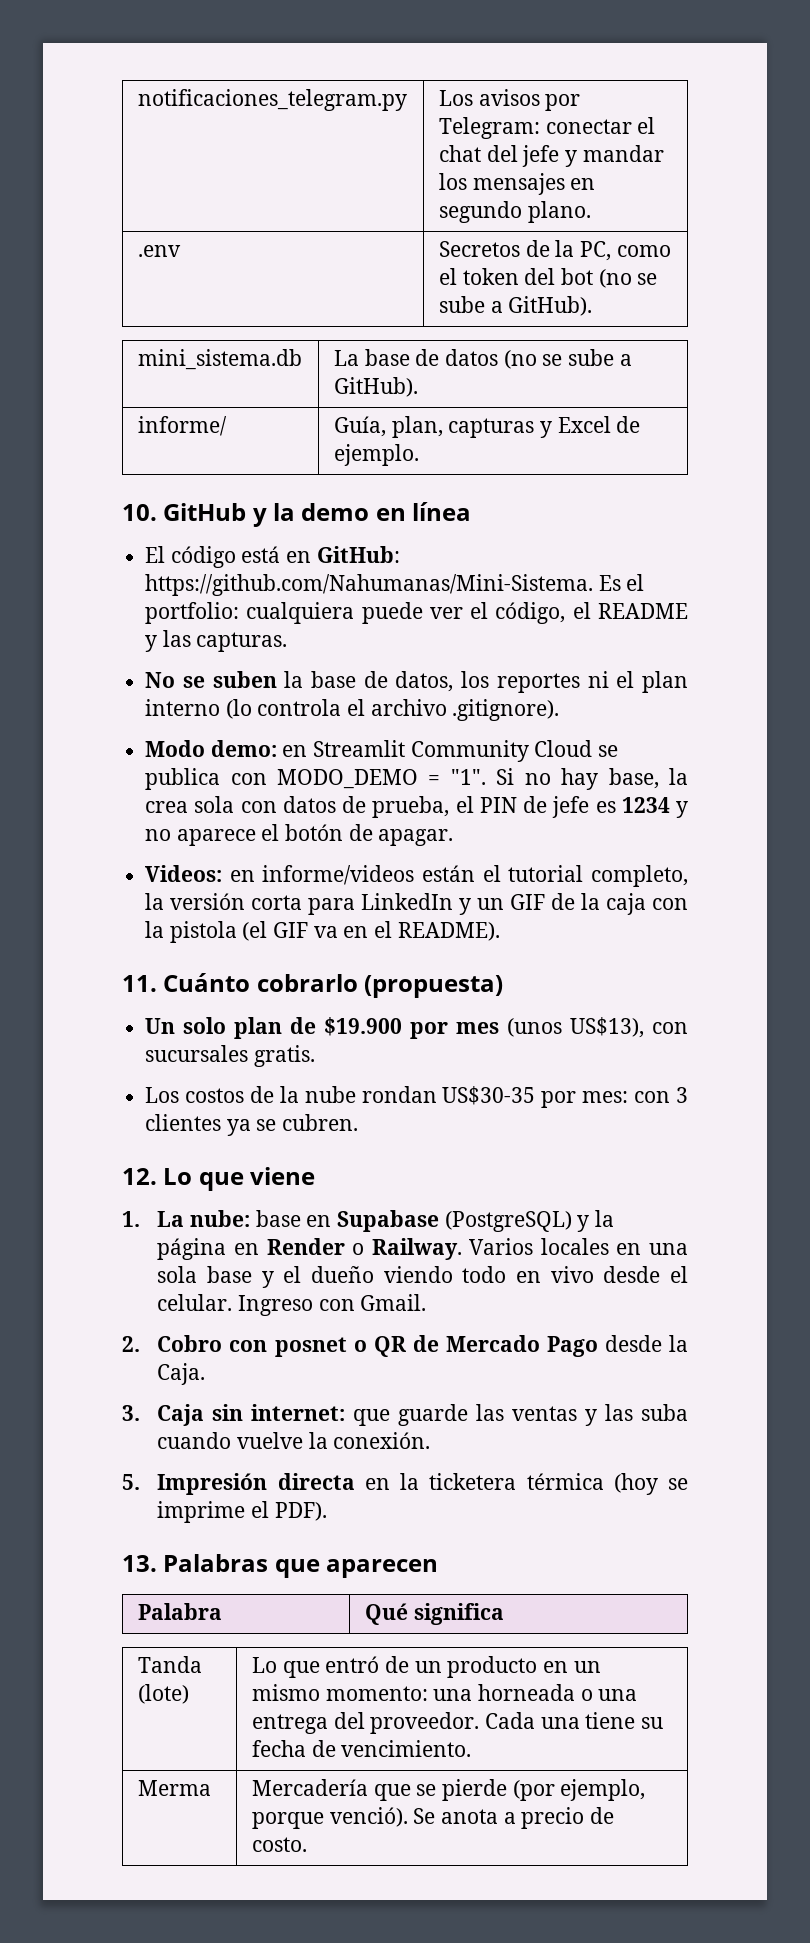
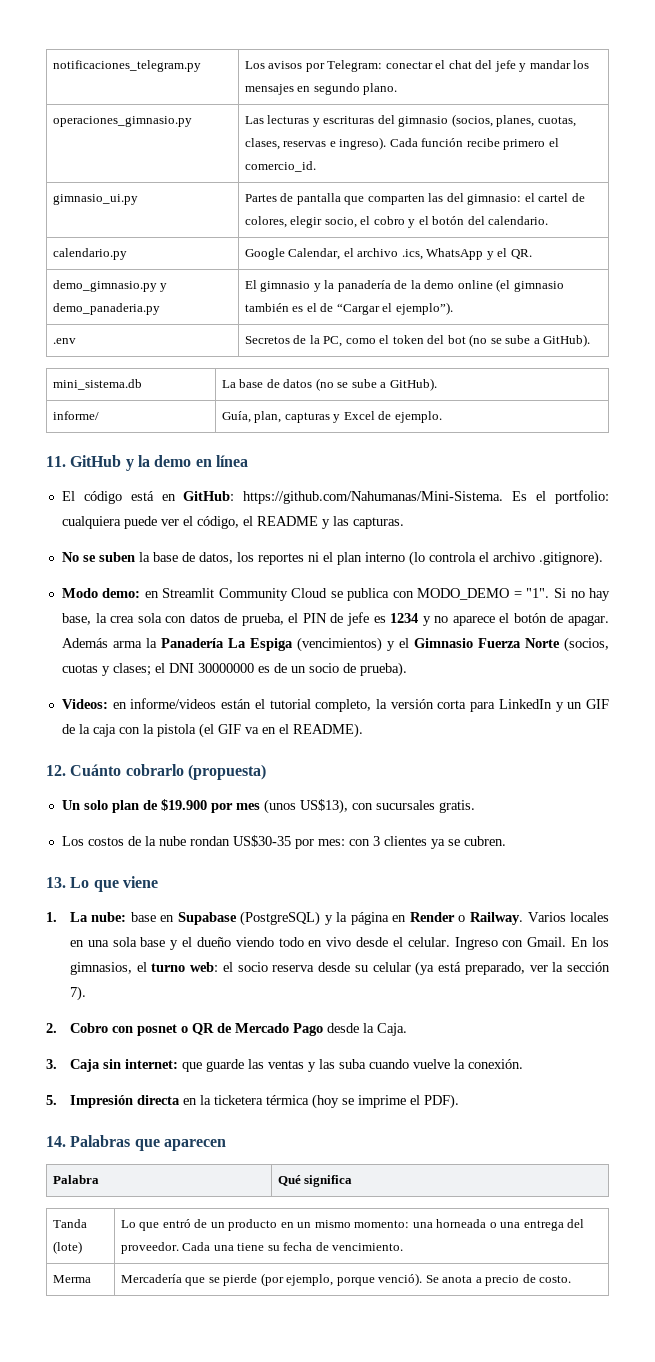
+ operaciones_gimnasio.py | Las lecturas y escrituras del gimnasio (socios, planes, cuotas, clases, reservas e ingreso). Cada función recibe primero el comercio_id.
+ gimnasio_ui.py | Partes de pantalla que comparten las del gimnasio: el cartel de colores, elegir socio, el cobro y el botón del calendario.
+ calendario.py | Google Calendar, el archivo .ics, WhatsApp y el QR.
+ demo_gimnasio.py y demo_panaderia.py | El gimnasio y la panadería de la demo online (el gimnasio también es el de “Cargar el ejemplo”).
- 10. GitHub y la demo en línea
+ 11. GitHub y la demo en línea
+ Además arma la Panadería La Espiga (vencimientos) y el Gimnasio Fuerza Norte (socios, cuotas y clases; el DNI 30000000 es de un socio de prueba).
- 11. Cuánto cobrarlo (propuesta)
+ 12. Cuánto cobrarlo (propuesta)
- 12. Lo que viene
+ 13. Lo que viene
+ En los gimnasios, el turno web: el socio reserva desde su celular (ya está preparado, ver la sección 7).
- 13. Palabras que aparecen
+ 14. Palabras que aparecen

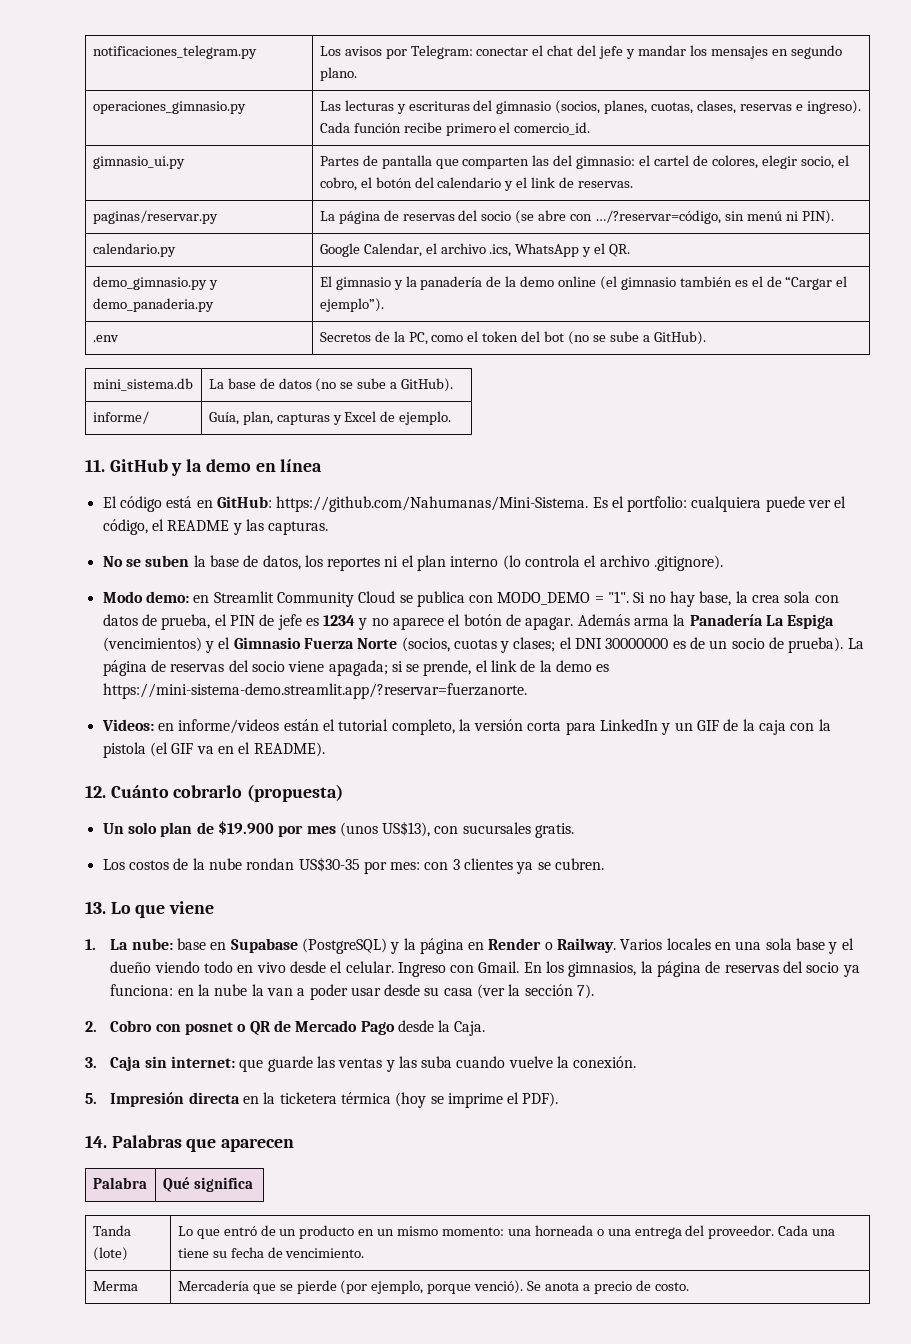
- gimnasio_ui.py | Partes de pantalla que comparten las del gimnasio: el cartel de colores, elegir socio, el cobro y el botón del calendario.
+ gimnasio_ui.py | Partes de pantalla que comparten las del gimnasio: el cartel de colores, elegir socio, el cobro, el botón del calendario y el link de reservas.
+ paginas/reservar.py | La página de reservas del socio (se abre con …/?reservar=código, sin menú ni PIN).
+ La página de reservas del socio viene apagada; si se prende, el link de la demo es https://mini-sistema-demo.streamlit.app/?reservar=fuerzanorte.
- En los gimnasios, el turno web: el socio reserva desde su celular (ya está preparado, ver la sección 7).
+ En los gimnasios, la página de reservas del socio ya funciona: en la nube la van a poder usar desde su casa (ver la sección 7).

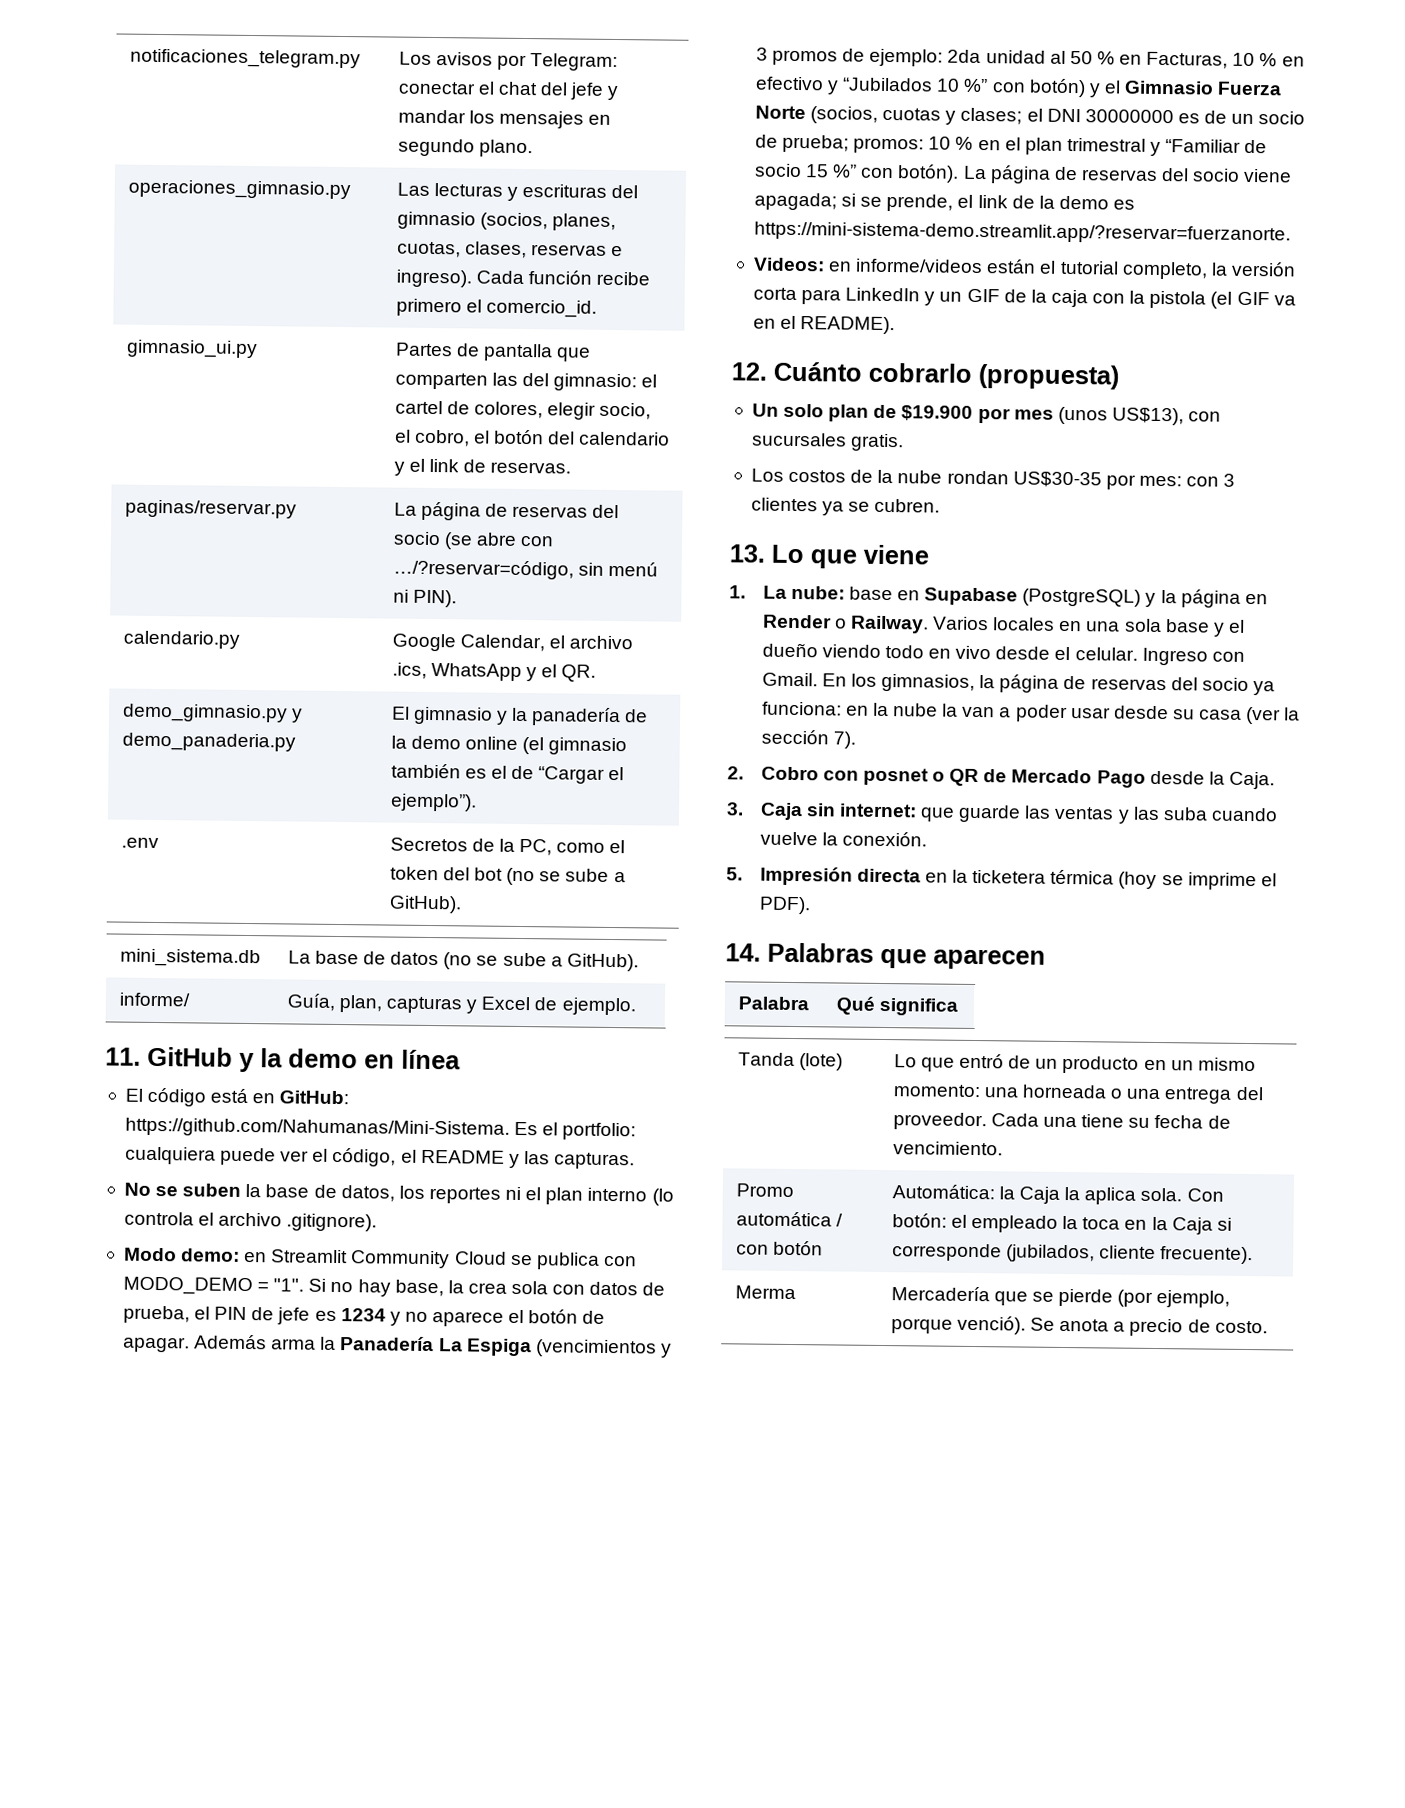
- Además arma la Panadería La Espiga (vencimientos) y el Gimnasio Fuerza Norte (socios, cuotas y clases; el DNI 30000000 es de un socio de prueba).
+ Además arma la Panadería La Espiga (vencimientos y 3 promos de ejemplo: 2da unidad al 50 % en Facturas, 10 % en efectivo y “Jubilados 10 %” con botón) y el Gimnasio Fuerza Norte (socios, cuotas y clases; el DNI 30000000 es de un socio de prueba; promos: 10 % en el plan trimestral y “Familiar de socio 15 %” con botón).
+ Promo automática / con botón | Automática: la Caja la aplica sola. Con botón: el empleado la toca en la Caja si corresponde (jubilados, cliente frecuente).

